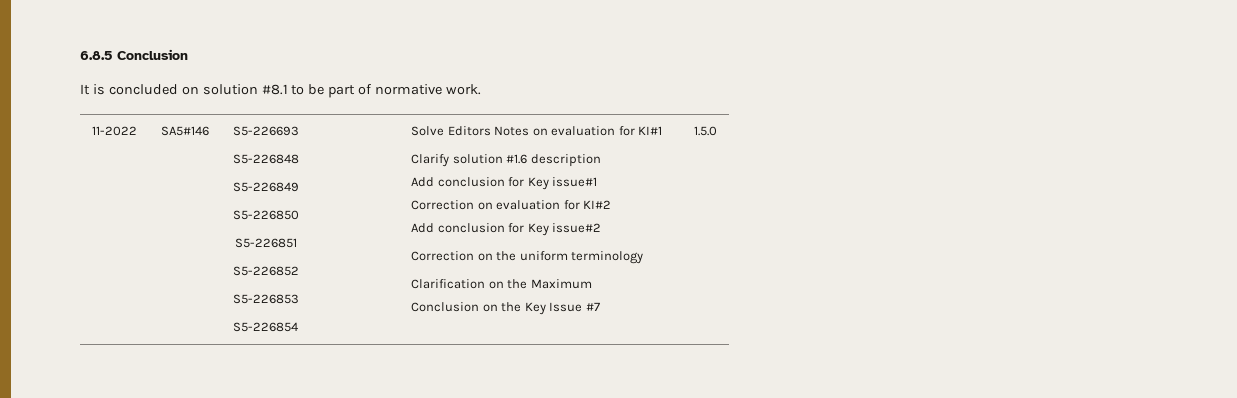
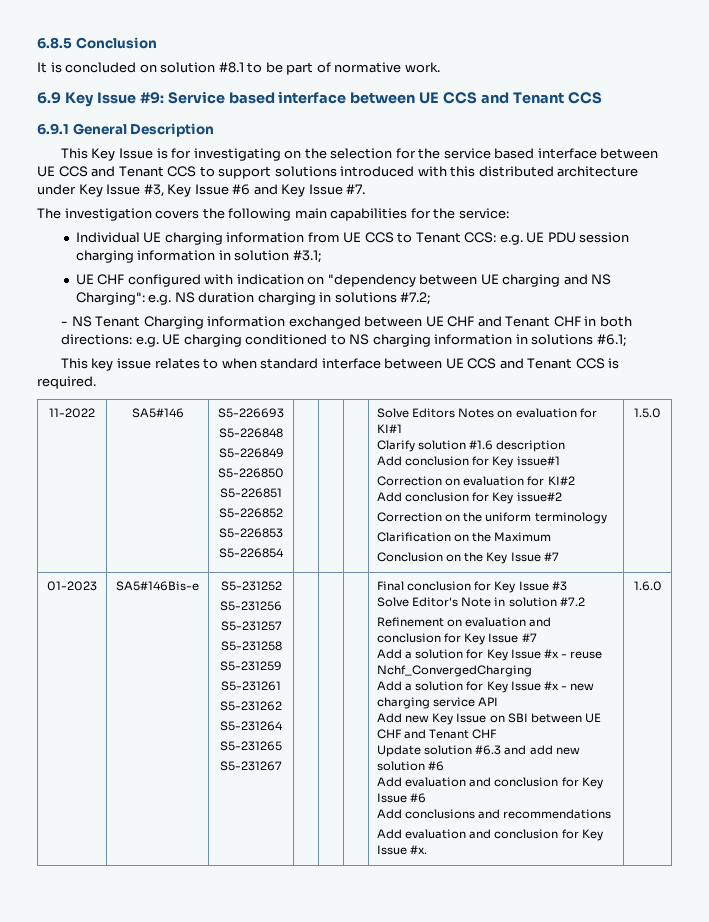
+ 6.9 Key Issue #9: Service based interface between UE CCS and Tenant CCS
+ 6.9.1 General Description
+ This Key Issue is for investigating on the selection for the service based interface between UE CCS and Tenant CCS to support solutions introduced with this distributed architecture under Key Issue #3, Key Issue #6 and Key Issue #7.
+ The investigation covers the following main capabilities for the service:
+ Individual UE charging information from UE CCS to Tenant CCS: e.g. UE PDU session charging information in solution #3.1;
+ UE CHF configured with indication on "dependency between UE charging and NS Charging": e.g. NS duration charging in solutions #7.2;
+ - NS Tenant Charging information exchanged between UE CHF and Tenant CHF in both directions: e.g. UE charging conditioned to NS charging information in solutions #6.1;
+ This key issue relates to when standard interface between UE CCS and Tenant CCS is required.
+ 01-2023 | SA5#146Bis-e | S5-231252
+ S5-231256
+ S5-231257
+ S5-231258
+ S5-231259
+ S5-231261
+ S5-231262
+ S5-231264
+ S5-231265
+ S5-231267 | | | | Final conclusion for Key Issue #3
+ Solve Editor's Note in solution #7.2
+ Refinement on evaluation and conclusion for Key Issue #7
+ Add a solution for Key Issue #x - reuse Nchf_ConvergedCharging
+ Add a solution for Key Issue #x - new charging service API
+ Add new Key Issue on SBI between UE CHF and Tenant CHF
+ Update solution #6.3 and add new solution #6
+ Add evaluation and conclusion for Key Issue #6
+ Add conclusions and recommendations
+ Add evaluation and conclusion for Key Issue #x. | 1.6.0

